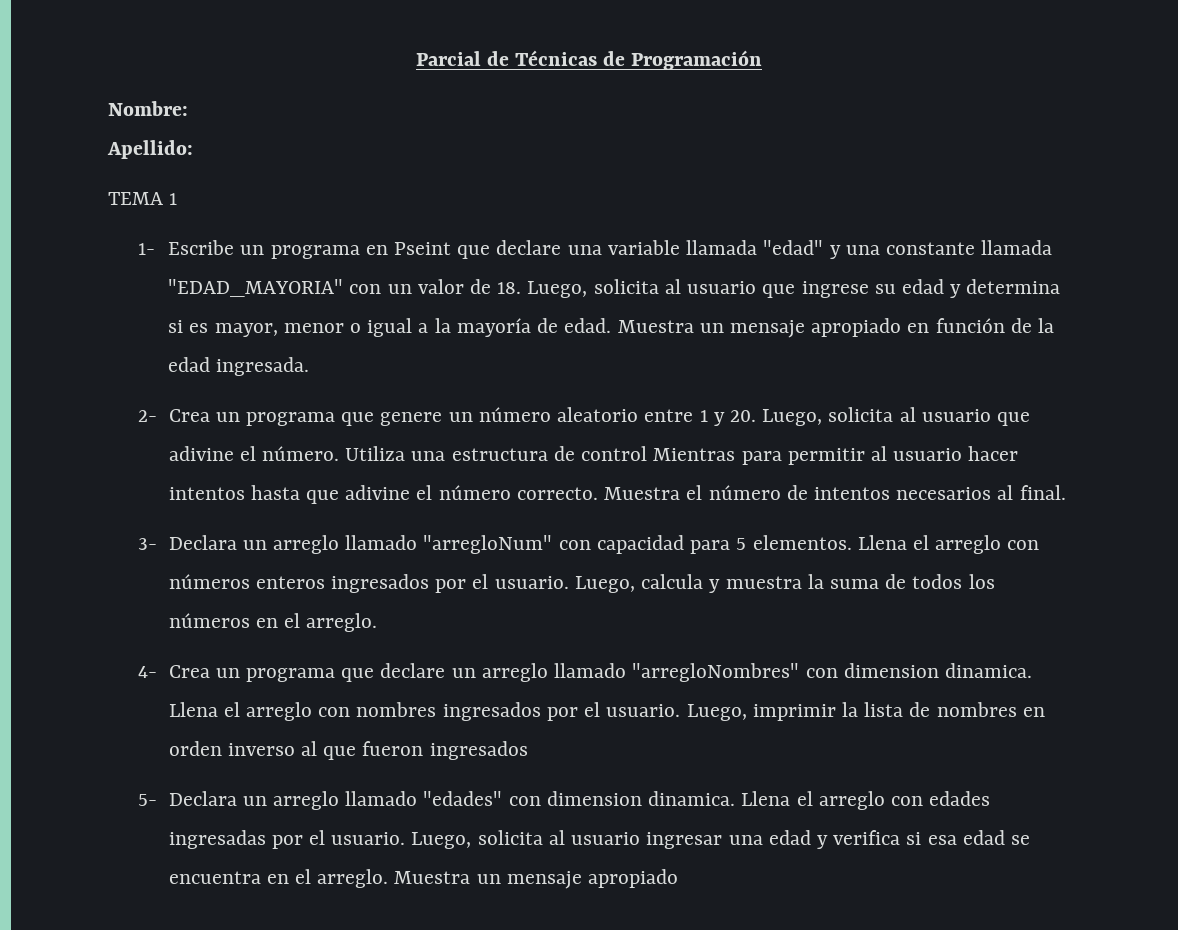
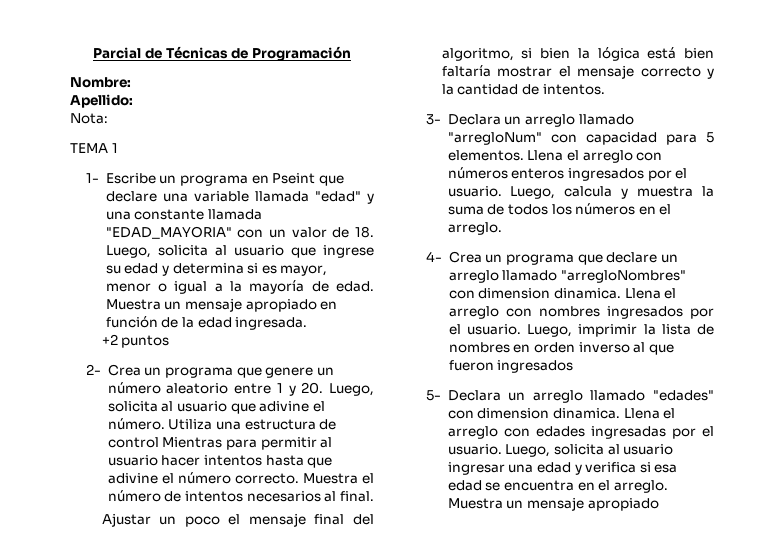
+ Nota:
+ +2 puntos
+ Ajustar un poco el mensaje final del algoritmo, si bien la lógica está bien faltaría mostrar el mensaje correcto y la cantidad de intentos.

